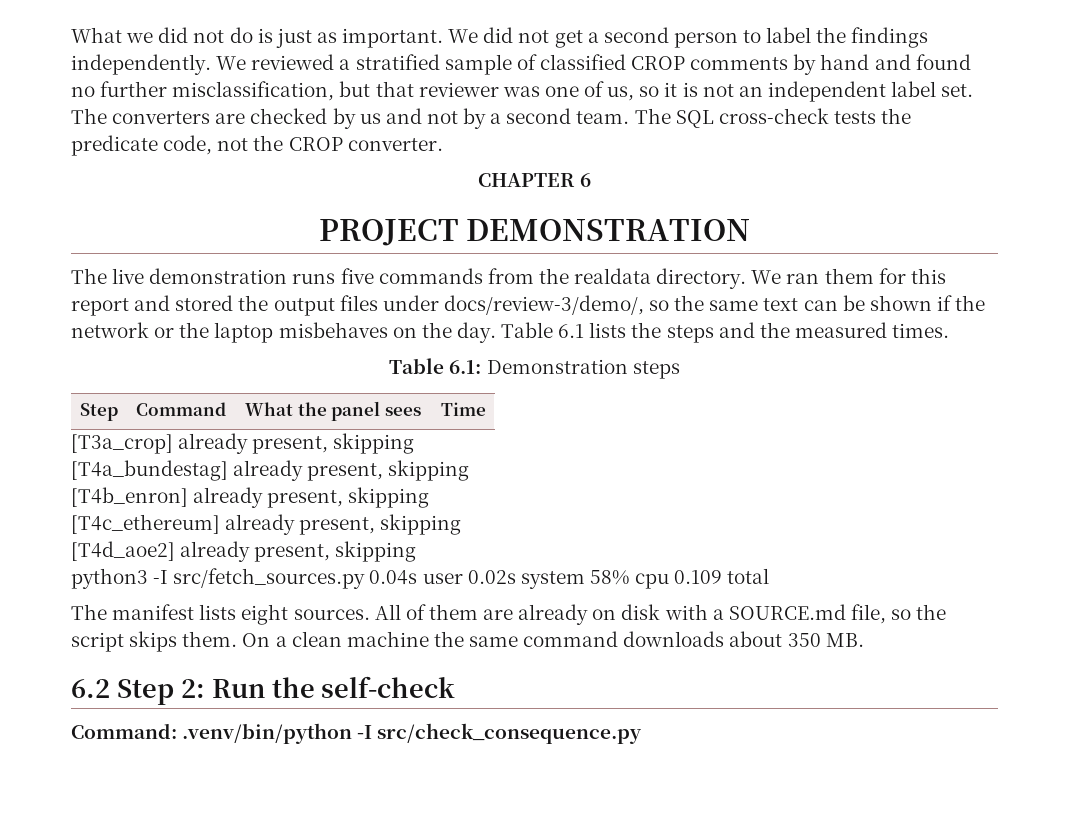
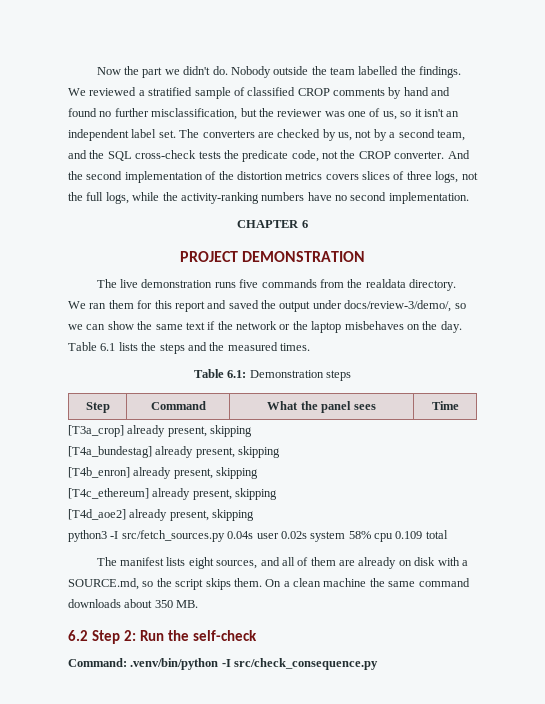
- What we did not do is just as important. We did not get a second person to label the findings independently.
+ Now the part we didn't do. Nobody outside the team labelled the findings.
- We reviewed a stratified sample of classified CROP comments by hand and found no further misclassification, but that reviewer was one of us, so it is not an independent label set.
+ We reviewed a stratified sample of classified CROP comments by hand and found no further misclassification, but the reviewer was one of us, so it isn't an independent label set.
- The converters are checked by us and not by a second team. The SQL cross-check tests the predicate code, not the CROP converter.
+ The converters are checked by us, not by a second team, and the SQL cross-check tests the predicate code, not the CROP converter. And the second implementation of the distortion metrics covers slices of three logs, not the full logs, while the activity-ranking numbers have no second implementation.
- We ran them for this report and stored the output files under docs/review-3/demo/, so the same text can be shown if the network or the laptop misbehaves on the day.
+ We ran them for this report and saved the output under docs/review-3/demo/, so we can show the same text if the network or the laptop misbehaves on the day.
- The manifest lists eight sources. All of them are already on disk with a SOURCE.md file, so the script skips them.
+ The manifest lists eight sources, and all of them are already on disk with a SOURCE.md, so the script skips them.

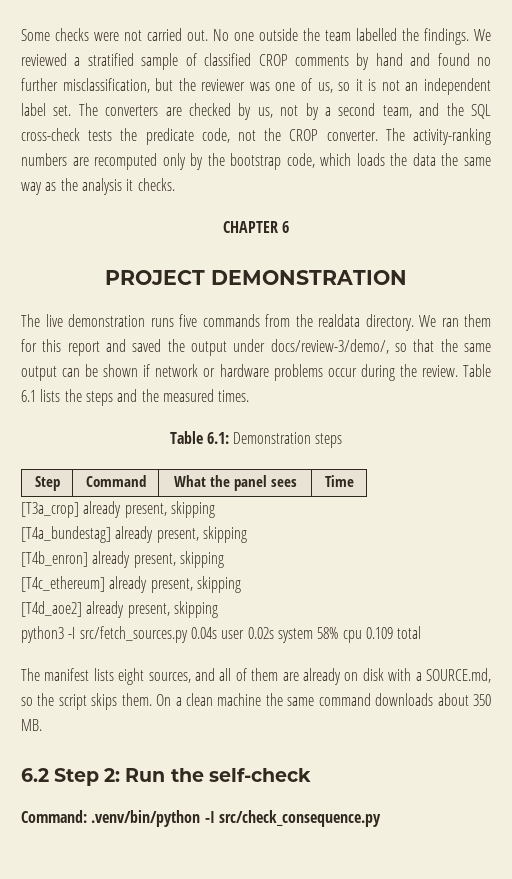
- Now the part we didn't do. Nobody outside the team labelled the findings.
+ Some checks were not carried out. No one outside the team labelled the findings.
- We reviewed a stratified sample of classified CROP comments by hand and found no further misclassification, but the reviewer was one of us, so it isn't an independent label set.
+ We reviewed a stratified sample of classified CROP comments by hand and found no further misclassification, but the reviewer was one of us, so it is not an independent label set.
- And the second implementation of the distortion metrics covers slices of three logs, not the full logs, while the activity-ranking numbers have no second implementation.
+ The activity-ranking numbers are recomputed only by the bootstrap code, which loads the data the same way as the analysis it checks.
- We ran them for this report and saved the output under docs/review-3/demo/, so we can show the same text if the network or the laptop misbehaves on the day.
+ We ran them for this report and saved the output under docs/review-3/demo/, so that the same output can be shown if network or hardware problems occur during the review.

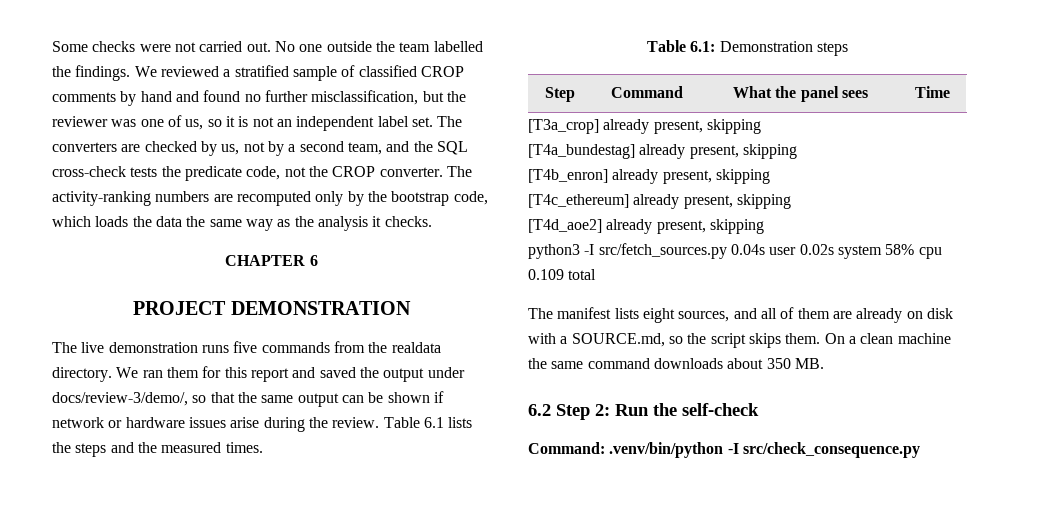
- We ran them for this report and saved the output under docs/review-3/demo/, so that the same output can be shown if network or hardware problems occur during the review.
+ We ran them for this report and saved the output under docs/review-3/demo/, so that the same output can be shown if network or hardware issues arise during the review.

